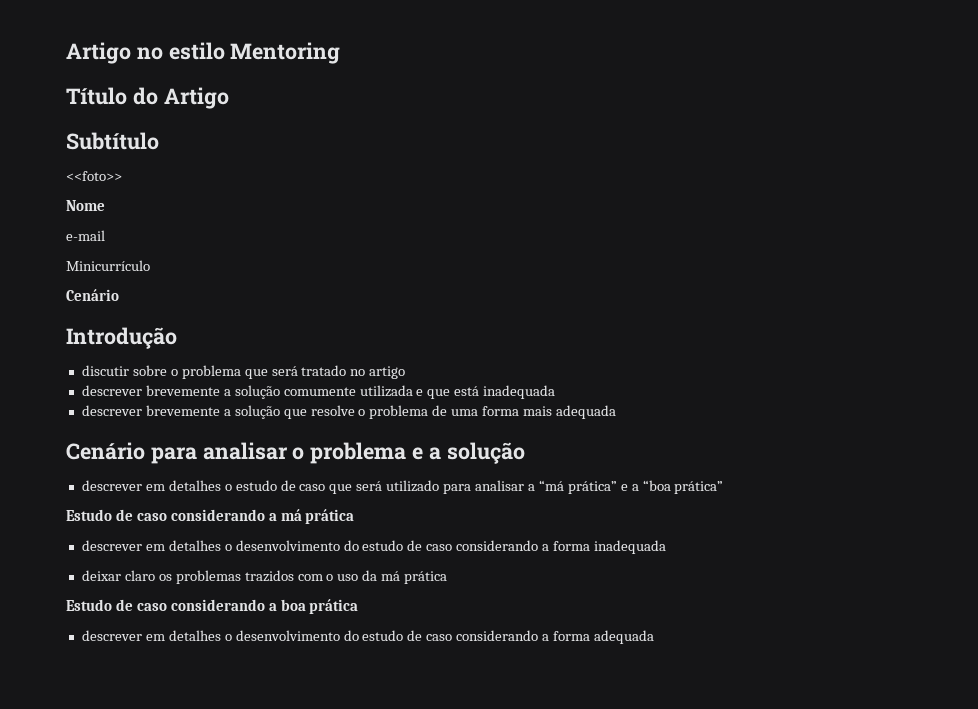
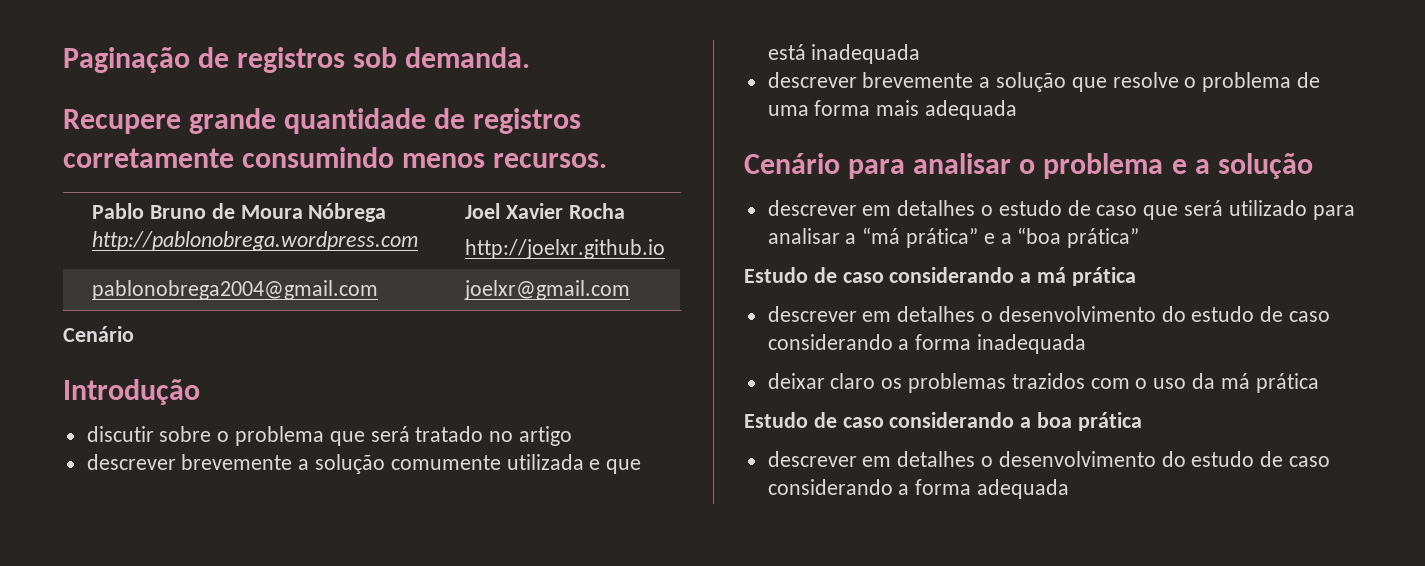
- Artigo no estilo Mentoring
- Título do Artigo
- Subtítulo
- <<foto>>
- Nome
- e-mail
- Minicurrículo
+ Paginação de registros sob demanda.
+ Recupere grande quantidade de registros corretamente consumindo menos recursos.
+ Pablo Bruno de Moura Nóbrega http://pablonobrega.wordpress.com | Joel Xavier Rocha
+ http://joelxr.github.io
+ pablonobrega2004@gmail.com | joelxr@gmail.com

